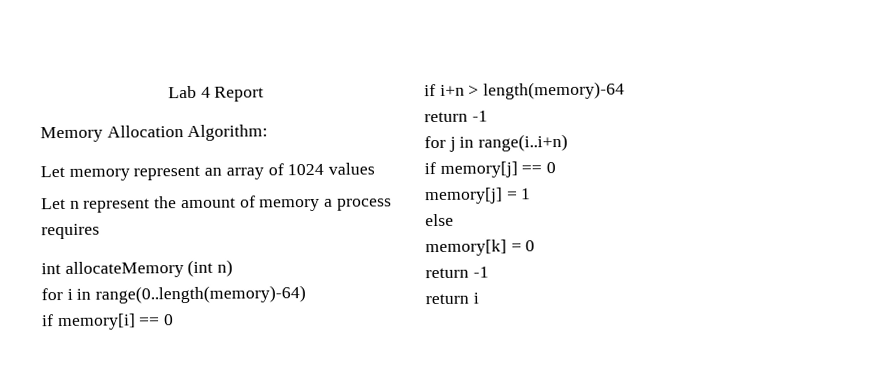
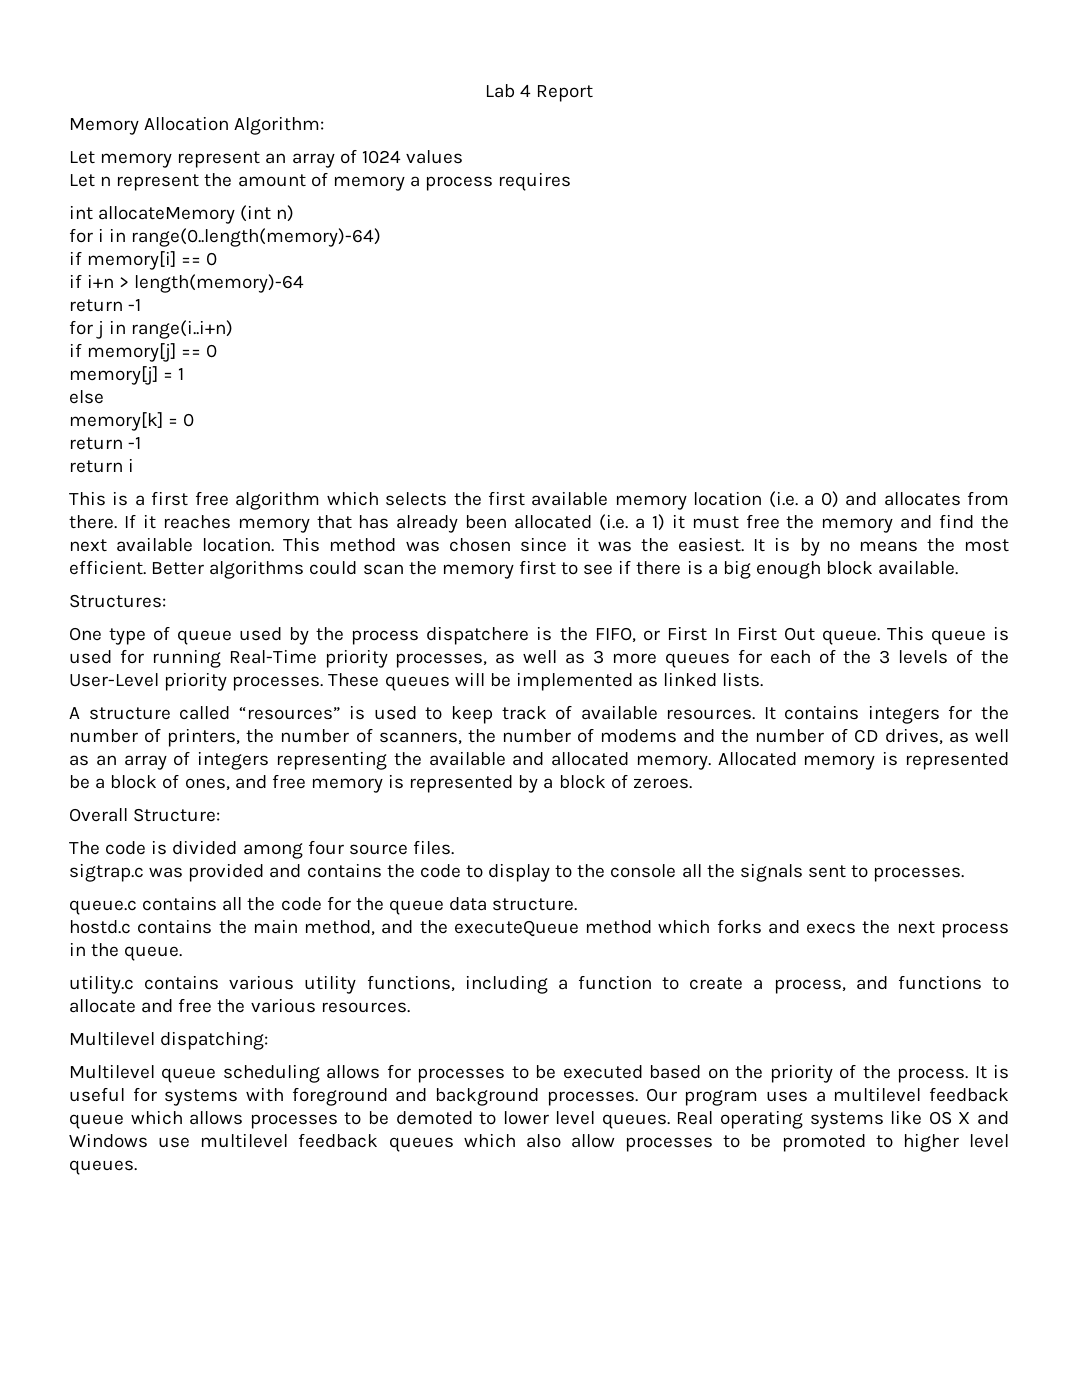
+ This is a first free algorithm which selects the first available memory location (i.e. a 0) and allocates from there. If it reaches memory that has already been allocated (i.e. a 1) it must free the memory and find the next available location. This method was chosen since it was the easiest. It is by no means the most efficient. Better algorithms could scan the memory first to see if there is a big enough block available.
+ Structures:
+ One type of queue used by the process dispatchere is the FIFO, or First In First Out queue. This queue is used for running Real-Time priority processes, as well as 3 more queues for each of the 3 levels of the User-Level priority processes. These queues will be implemented as linked lists.
+ A structure called “resources” is used to keep track of available resources. It contains integers for the number of printers, the number of scanners, the number of modems and the number of CD drives, as well as an array of integers representing the available and allocated memory. Allocated memory is represented be a block of ones, and free memory is represented by a block of zeroes.
+ Overall Structure:
+ The code is divided among four source files.
+ sigtrap.c was provided and contains the code to display to the console all the signals sent to processes.
+ queue.c contains all the code for the queue data structure.
+ hostd.c contains the main method, and the executeQueue method which forks and execs the next process in the queue.
+ utility.c contains various utility functions, including a function to create a process, and functions to allocate and free the various resources.
+ Multilevel dispatching:
+ Multilevel queue scheduling allows for processes to be executed based on the priority of the process. It is useful for systems with foreground and background processes. Our program uses a multilevel feedback queue which allows processes to be demoted to lower level queues. Real operating systems like OS X and Windows use multilevel feedback queues which also allow processes to be promoted to higher level queues.

